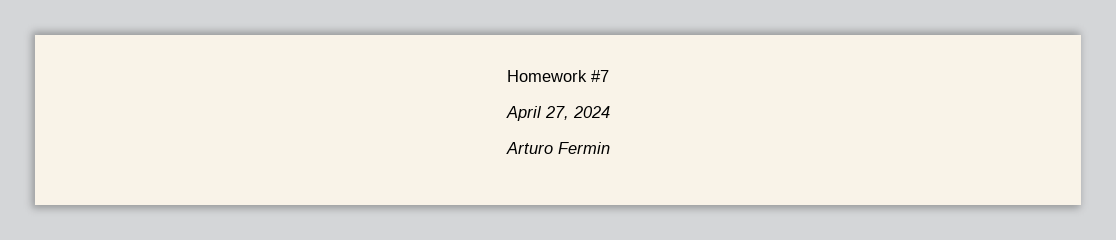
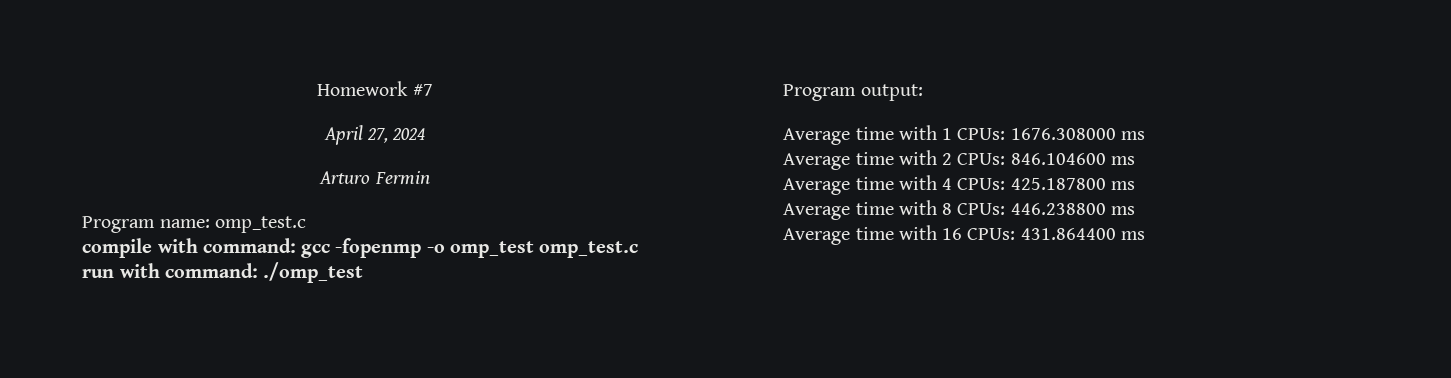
+ Program name: omp_test.c
+ compile with command: gcc -fopenmp -o omp_test omp_test.c
+ run with command: ./omp_test
+ Program output:
+ Average time with 1 CPUs: 1676.308000 ms
+ Average time with 2 CPUs: 846.104600 ms
+ Average time with 4 CPUs: 425.187800 ms
+ Average time with 8 CPUs: 446.238800 ms
+ Average time with 16 CPUs: 431.864400 ms

